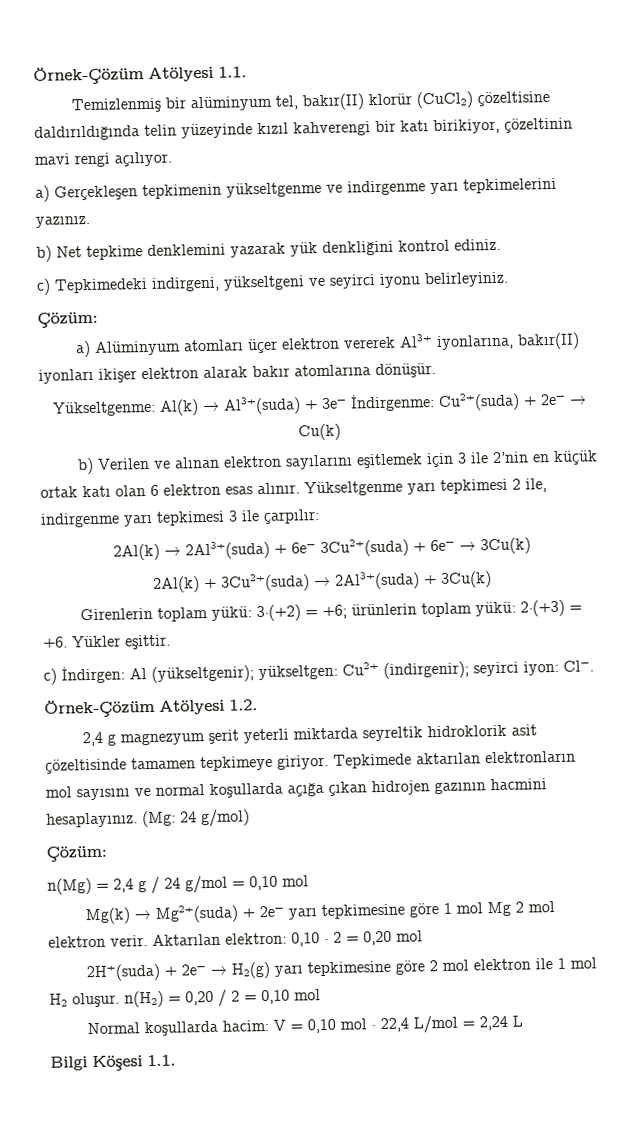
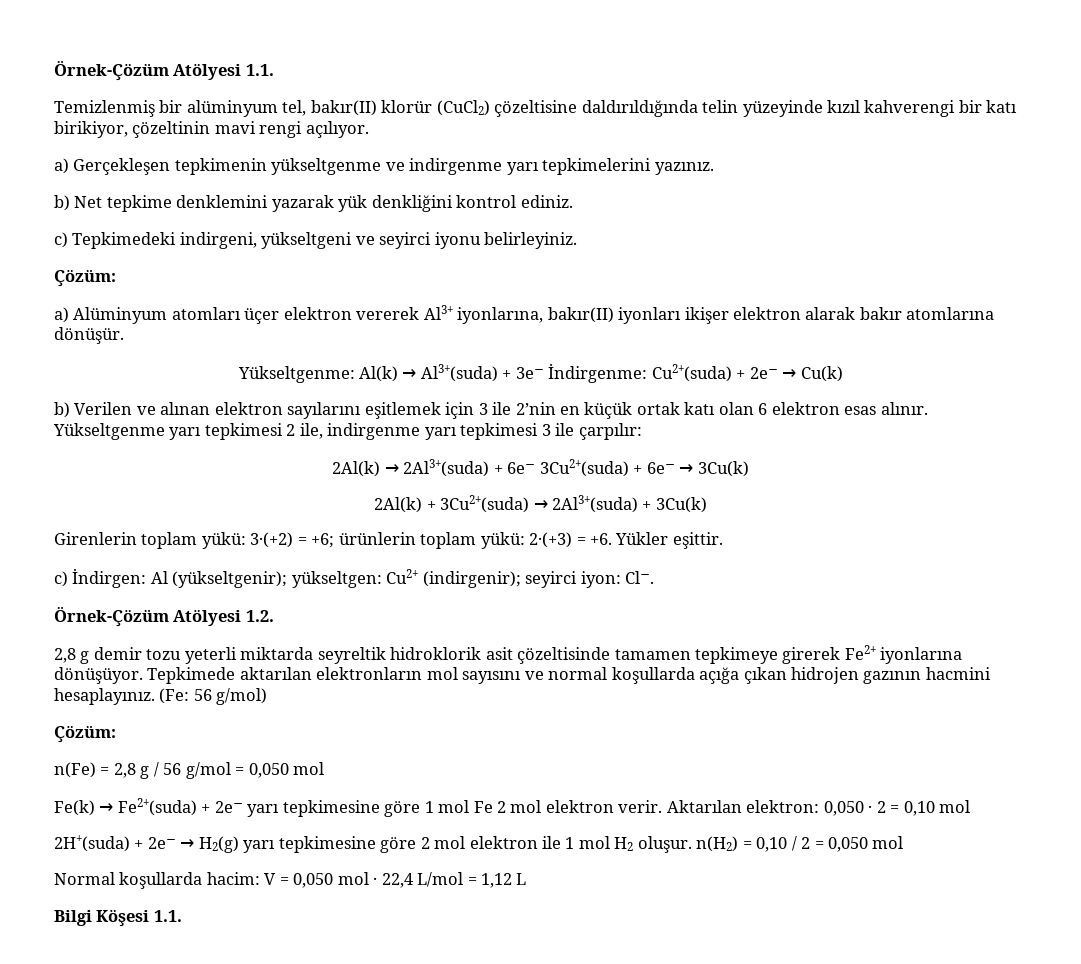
- 2,4 g magnezyum şerit yeterli miktarda seyreltik hidroklorik asit çözeltisinde tamamen tepkimeye giriyor.
+ 2,8 g demir tozu yeterli miktarda seyreltik hidroklorik asit çözeltisinde tamamen tepkimeye girerek Fe2+ iyonlarına dönüşüyor.
- (Mg: 24 g/mol)
+ (Fe: 56 g/mol)
- n(Mg) = 2,4 g / 24 g/mol = 0,10 mol
- Mg(k) → Mg2+(suda) + 2e− yarı tepkimesine göre 1 mol Mg 2 mol elektron verir.
+ n(Fe) = 2,8 g / 56 g/mol = 0,050 mol
+ Fe(k) → Fe2+(suda) + 2e− yarı tepkimesine göre 1 mol Fe 2 mol elektron verir.
- Aktarılan elektron: 0,10 · 2 = 0,20 mol
+ Aktarılan elektron: 0,050 · 2 = 0,10 mol
- 2H+(suda) + 2e− → H2(g) yarı tepkimesine göre 2 mol elektron ile 1 mol H2 oluşur. n(H2) = 0,20 / 2 = 0,10 mol
+ 2H+(suda) + 2e− → H2(g) yarı tepkimesine göre 2 mol elektron ile 1 mol H2 oluşur. n(H2) = 0,10 / 2 = 0,050 mol
- Normal koşullarda hacim: V = 0,10 mol · 22,4 L/mol = 2,24 L
+ Normal koşullarda hacim: V = 0,050 mol · 22,4 L/mol = 1,12 L

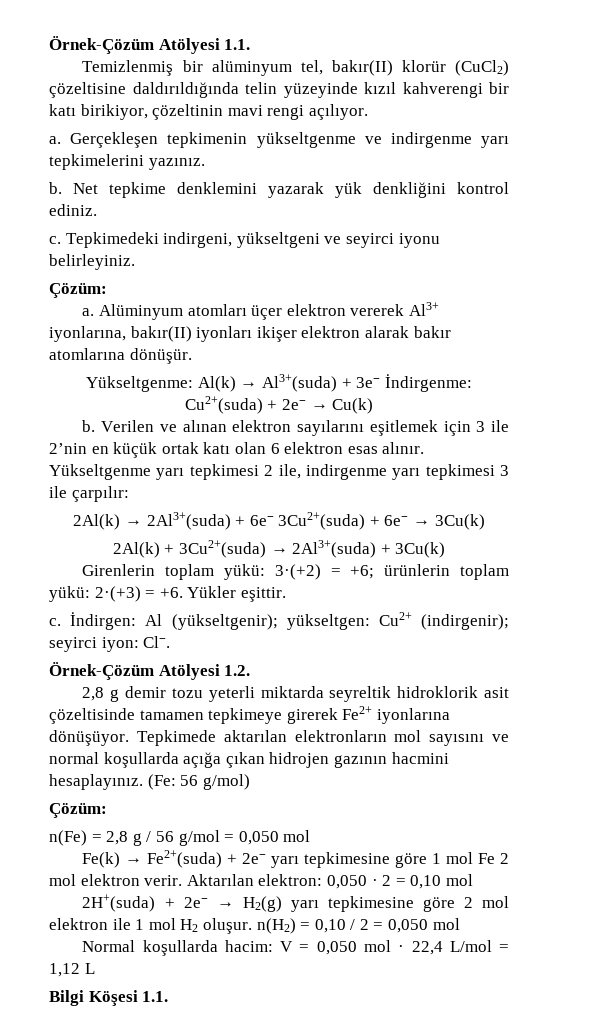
- a) Gerçekleşen tepkimenin yükseltgenme ve indirgenme yarı tepkimelerini yazınız.
+ a. Gerçekleşen tepkimenin yükseltgenme ve indirgenme yarı tepkimelerini yazınız.
- b) Net tepkime denklemini yazarak yük denkliğini kontrol ediniz.
+ b. Net tepkime denklemini yazarak yük denkliğini kontrol ediniz.
- c) Tepkimedeki indirgeni, yükseltgeni ve seyirci iyonu belirleyiniz.
+ c. Tepkimedeki indirgeni, yükseltgeni ve seyirci iyonu belirleyiniz.
- a) Alüminyum atomları üçer elektron vererek Al3+ iyonlarına, bakır(II) iyonları ikişer elektron alarak bakır atomlarına dönüşür.
+ a. Alüminyum atomları üçer elektron vererek Al3+ iyonlarına, bakır(II) iyonları ikişer elektron alarak bakır atomlarına dönüşür.
- b) Verilen ve alınan elektron sayılarını eşitlemek için 3 ile 2’nin en küçük ortak katı olan 6 elektron esas alınır.
+ b. Verilen ve alınan elektron sayılarını eşitlemek için 3 ile 2’nin en küçük ortak katı olan 6 elektron esas alınır.
- c) İndirgen: Al (yükseltgenir); yükseltgen: Cu2+ (indirgenir); seyirci iyon: Cl−.
+ c. İndirgen: Al (yükseltgenir); yükseltgen: Cu2+ (indirgenir); seyirci iyon: Cl−.

